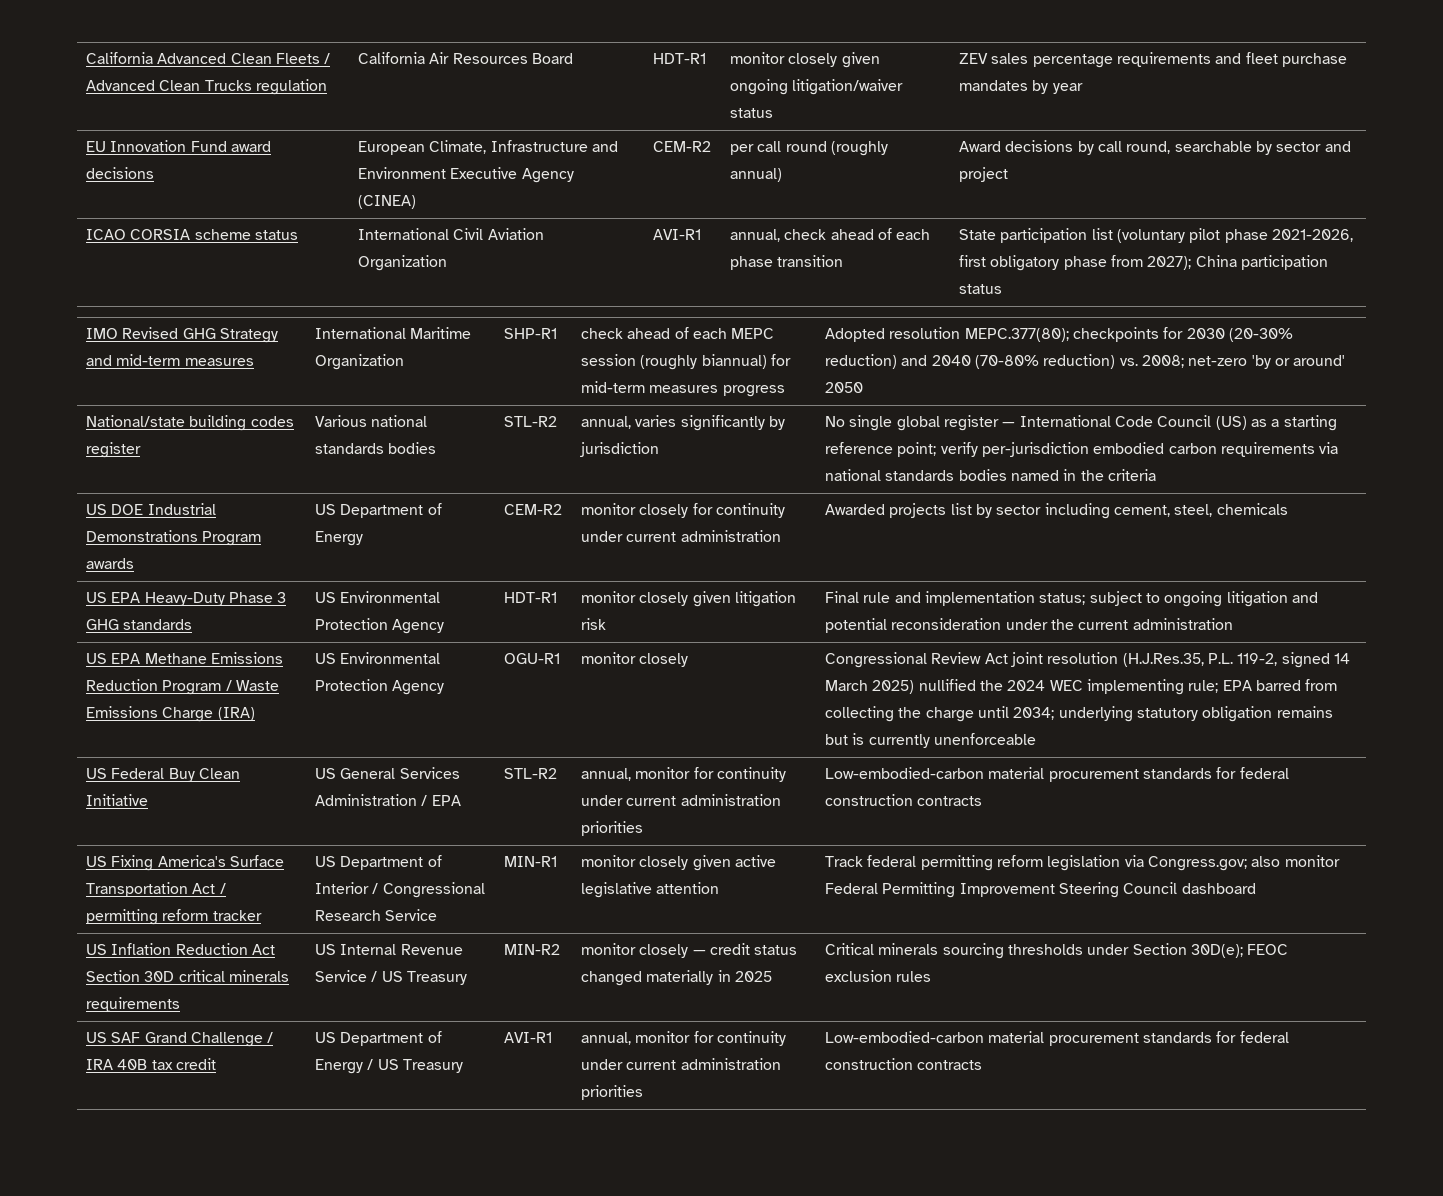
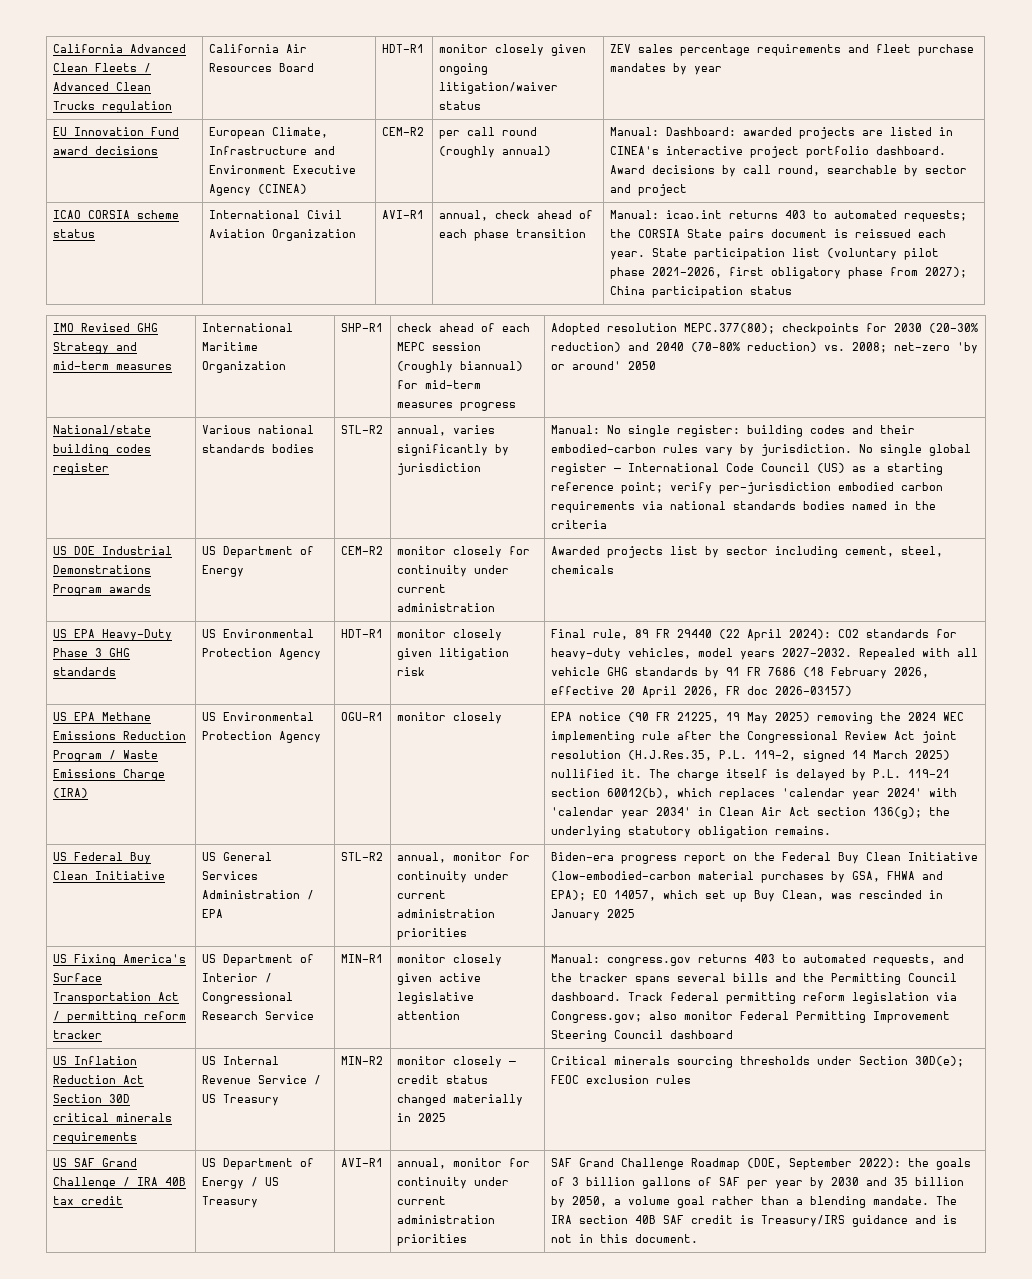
+ Manual: Dashboard: awarded projects are listed in CINEA's interactive project portfolio dashboard.
+ Manual: icao.int returns 403 to automated requests; the CORSIA State pairs document is reissued each year.
+ Manual: No single register: building codes and their embodied-carbon rules vary by jurisdiction.
- Final rule and implementation status; subject to ongoing litigation and potential reconsideration under the current administration
+ Final rule, 89 FR 29440 (22 April 2024): CO2 standards for heavy-duty vehicles, model years 2027-2032. Repealed with all vehicle GHG standards by 91 FR 7686 (18 February 2026, effective 20 April 2026, FR doc 2026-03157)
- Congressional Review Act joint resolution (H.J.Res.35, P.L. 119-2, signed 14 March 2025) nullified the 2024 WEC implementing rule; EPA barred from collecting the charge until 2034; underlying statutory obligation remains but is currently unenforceable
+ EPA notice (90 FR 21225, 19 May 2025) removing the 2024 WEC implementing rule after the Congressional Review Act joint resolution (H.J.Res.35, P.L. 119-2, signed 14 March 2025) nullified it. The charge itself is delayed by P.L. 119-21 section 60012(b), which replaces 'calendar year 2024' with 'calendar year 2034' in Clean Air Act section 136(g); the underlying statutory obligation remains.
- STL-R2 | annual, monitor for continuity under current administration priorities | Low-embodied-carbon material procurement standards for federal construction contracts
+ STL-R2 | annual, monitor for continuity under current administration priorities | Biden-era progress report on the Federal Buy Clean Initiative (low-embodied-carbon material purchases by GSA, FHWA and EPA); EO 14057, which set up Buy Clean, was rescinded in January 2025
+ Manual: congress.gov returns 403 to automated requests, and the tracker spans several bills and the Permitting Council dashboard.
- AVI-R1 | annual, monitor for continuity under current administration priorities | Low-embodied-carbon material procurement standards for federal construction contracts
+ AVI-R1 | annual, monitor for continuity under current administration priorities | SAF Grand Challenge Roadmap (DOE, September 2022): the goals of 3 billion gallons of SAF per year by 2030 and 35 billion by 2050, a volume goal rather than a blending mandate. The IRA section 40B SAF credit is Treasury/IRS guidance and is not in this document.

